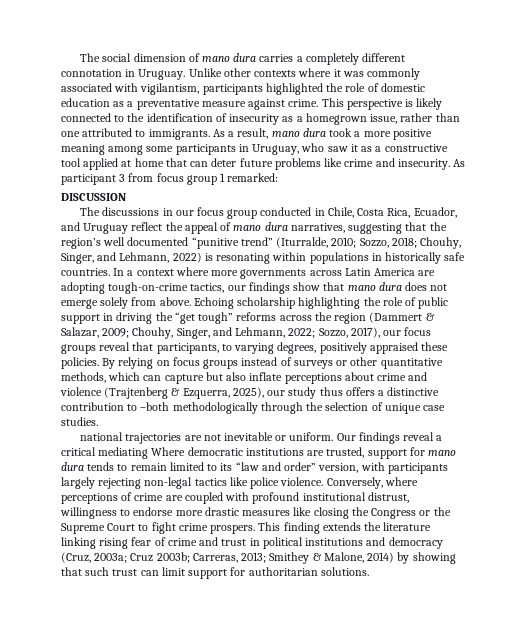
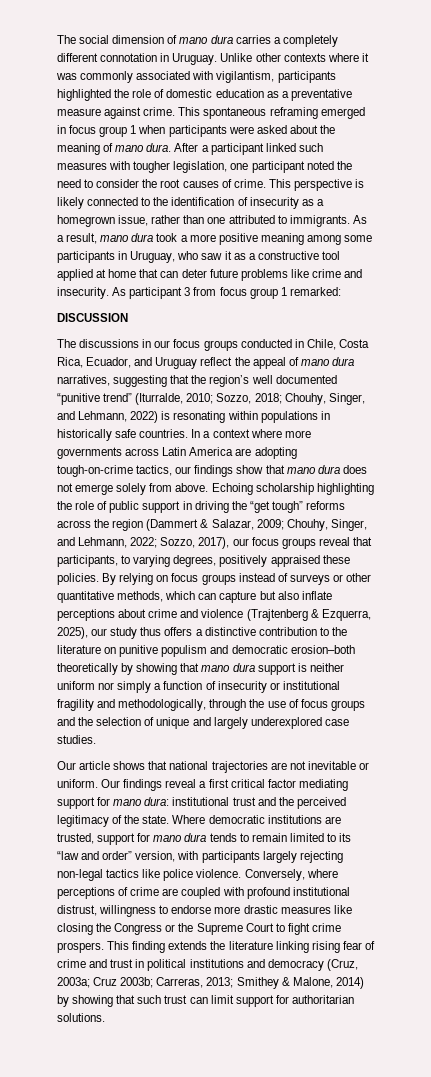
- This perspective is likely connected to the identification of insecurity as a homegrown issue, rather than one attributed to immigrants.
+ This spontaneous reframing emerged in focus group 1 when participants were asked about the meaning of mano dura. After a participant linked such measures with tougher legislation, one participant noted the need to consider the root causes of crime. This perspective is likely connected to the identification of insecurity as a homegrown issue, rather than one attributed to immigrants.
- The discussions in our focus group conducted in Chile, Costa Rica, Ecuador, and Uruguay reflect the appeal of mano dura narratives, suggesting that the region’s well documented “punitive trend” (Iturralde, 2010; Sozzo, 2018; Chouhy, Singer, and Lehmann, 2022) is resonating within populations in historically safe countries.
+ The discussions in our focus groups conducted in Chile, Costa Rica, Ecuador, and Uruguay reflect the appeal of mano dura narratives, suggesting that the region’s well documented “punitive trend” (Iturralde, 2010; Sozzo, 2018; Chouhy, Singer, and Lehmann, 2022) is resonating within populations in historically safe countries.
- By relying on focus groups instead of surveys or other quantitative methods, which can capture but also inflate perceptions about crime and violence (Trajtenberg & Ezquerra, 2025), our study thus offers a distinctive contribution to –both methodologically through the selection of unique case studies.
- national trajectories are not inevitable or uniform.
+ By relying on focus groups instead of surveys or other quantitative methods, which can capture but also inflate perceptions about crime and violence (Trajtenberg & Ezquerra, 2025), our study thus offers a distinctive contribution to the literature on punitive populism and democratic erosion–both theoretically by showing that mano dura support is neither uniform nor simply a function of insecurity or institutional fragility and methodologically, through the use of focus groups and the selection of unique and largely underexplored case studies.
+ Our article shows that national trajectories are not inevitable or uniform.
- Our findings reveal a critical mediating Where democratic institutions are trusted, support for mano dura tends to remain limited to its “law and order” version, with participants largely rejecting non-legal tactics like police violence.
+ Our findings reveal a first critical factor mediating support for mano dura: institutional trust and the perceived legitimacy of the state. Where democratic institutions are trusted, support for mano dura tends to remain limited to its “law and order” version, with participants largely rejecting non-legal tactics like police violence.

